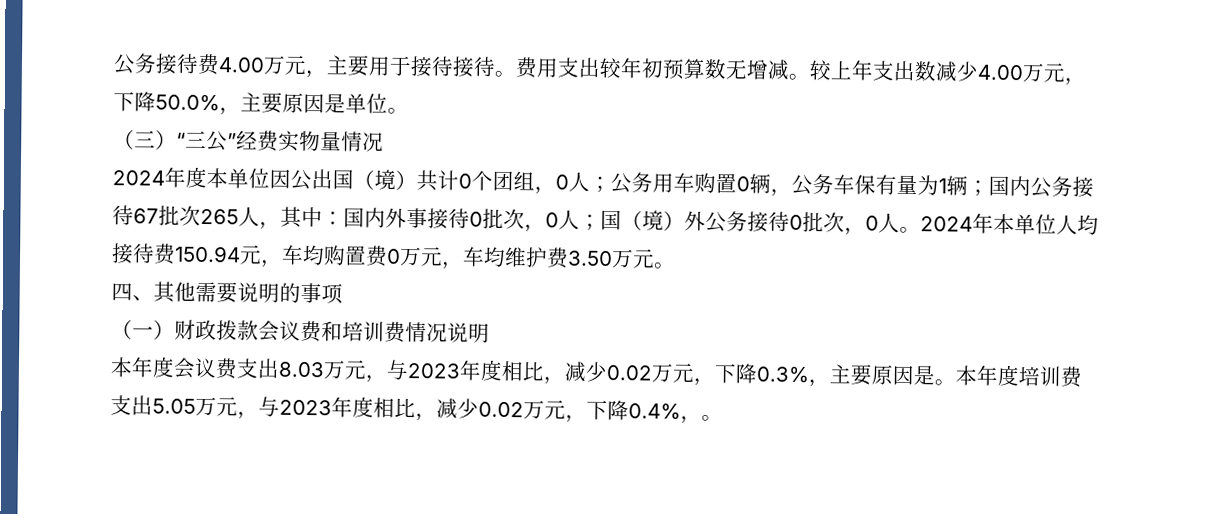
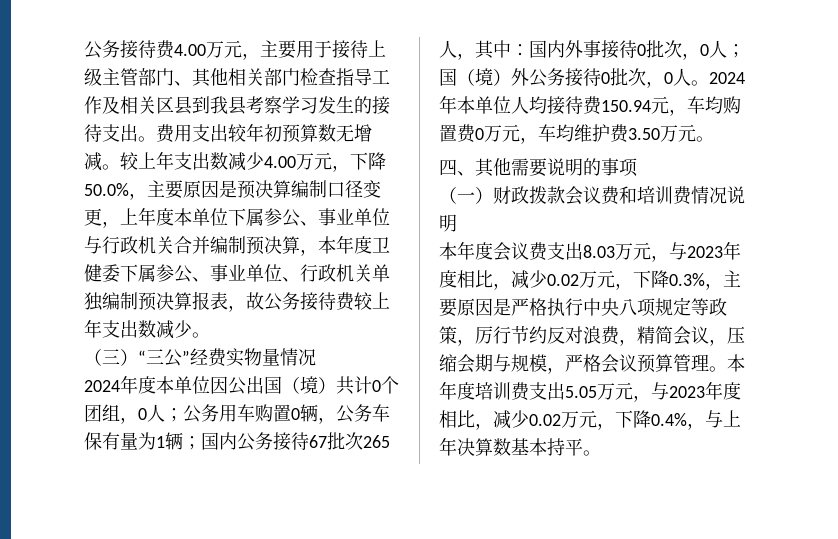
- 公务接待费4.00万元，主要用于接待接待。
+ 公务接待费4.00万元，主要用于接待上级主管部门、其他相关部门检查指导工作及相关区县到我县考察学习发生的接待支出。
- 较上年支出数减少4.00万元，下降50.0%，主要原因是单位。
+ 较上年支出数减少4.00万元，下降50.0%，主要原因是预决算编制口径变更，上年度本单位下属参公、事业单位与行政机关合并编制预决算，本年度卫健委下属参公、事业单位、行政机关单独编制预决算报表，故公务接待费较上年支出数减少。
- 本年度会议费支出8.03万元，与2023年度相比，减少0.02万元，下降0.3%，主要原因是。
+ 本年度会议费支出8.03万元，与2023年度相比，减少0.02万元，下降0.3%，主要原因是严格执行中央八项规定等政策，厉行节约反对浪费，精简会议，压缩会期与规模，严格会议预算管理。
- 本年度培训费支出5.05万元，与2023年度相比，减少0.02万元，下降0.4%，。
+ 本年度培训费支出5.05万元，与2023年度相比，减少0.02万元，下降0.4%，与上年决算数基本持平。

